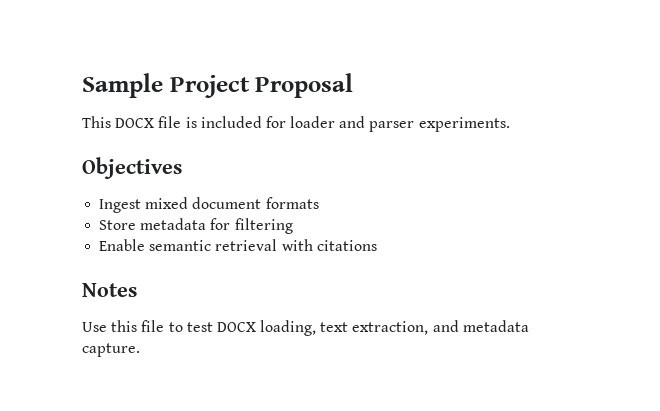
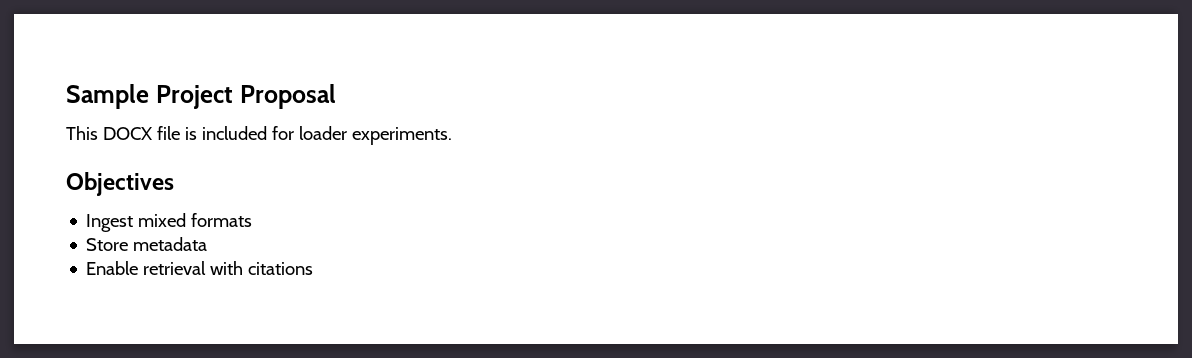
- This DOCX file is included for loader and parser experiments.
+ This DOCX file is included for loader experiments.
- Ingest mixed document formats
+ Ingest mixed formats
- Store metadata for filtering
+ Store metadata
- Enable semantic retrieval with citations
+ Enable retrieval with citations
- Notes
- Use this file to test DOCX loading, text extraction, and metadata capture.

